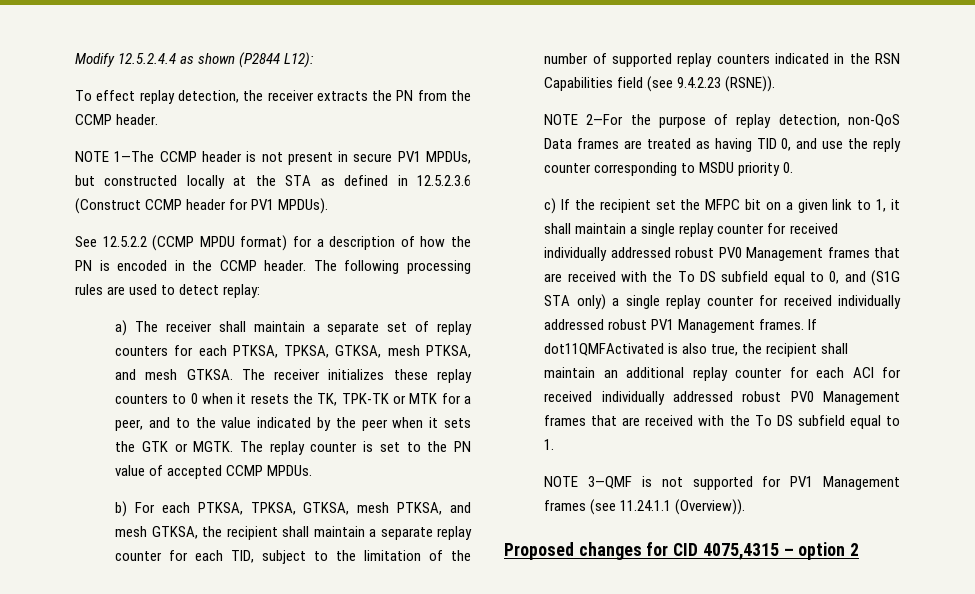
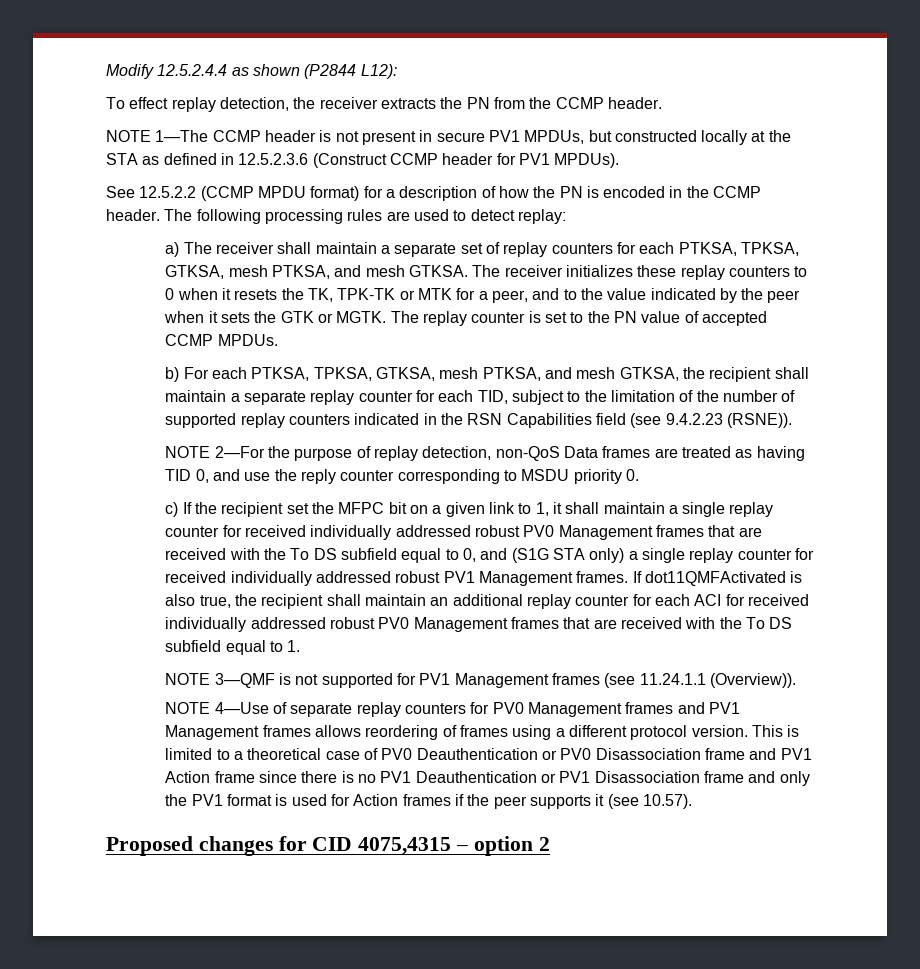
+ NOTE 4—Use of separate replay counters for PV0 Management frames and PV1 Management frames allows reordering of frames using a different protocol version. This is limited to a theoretical case of PV0 Deauthentication or PV0 Disassociation frame and PV1 Action frame since there is no PV1 Deauthentication or PV1 Disassociation frame and only the PV1 format is used for Action frames if the peer supports it (see 10.57).

